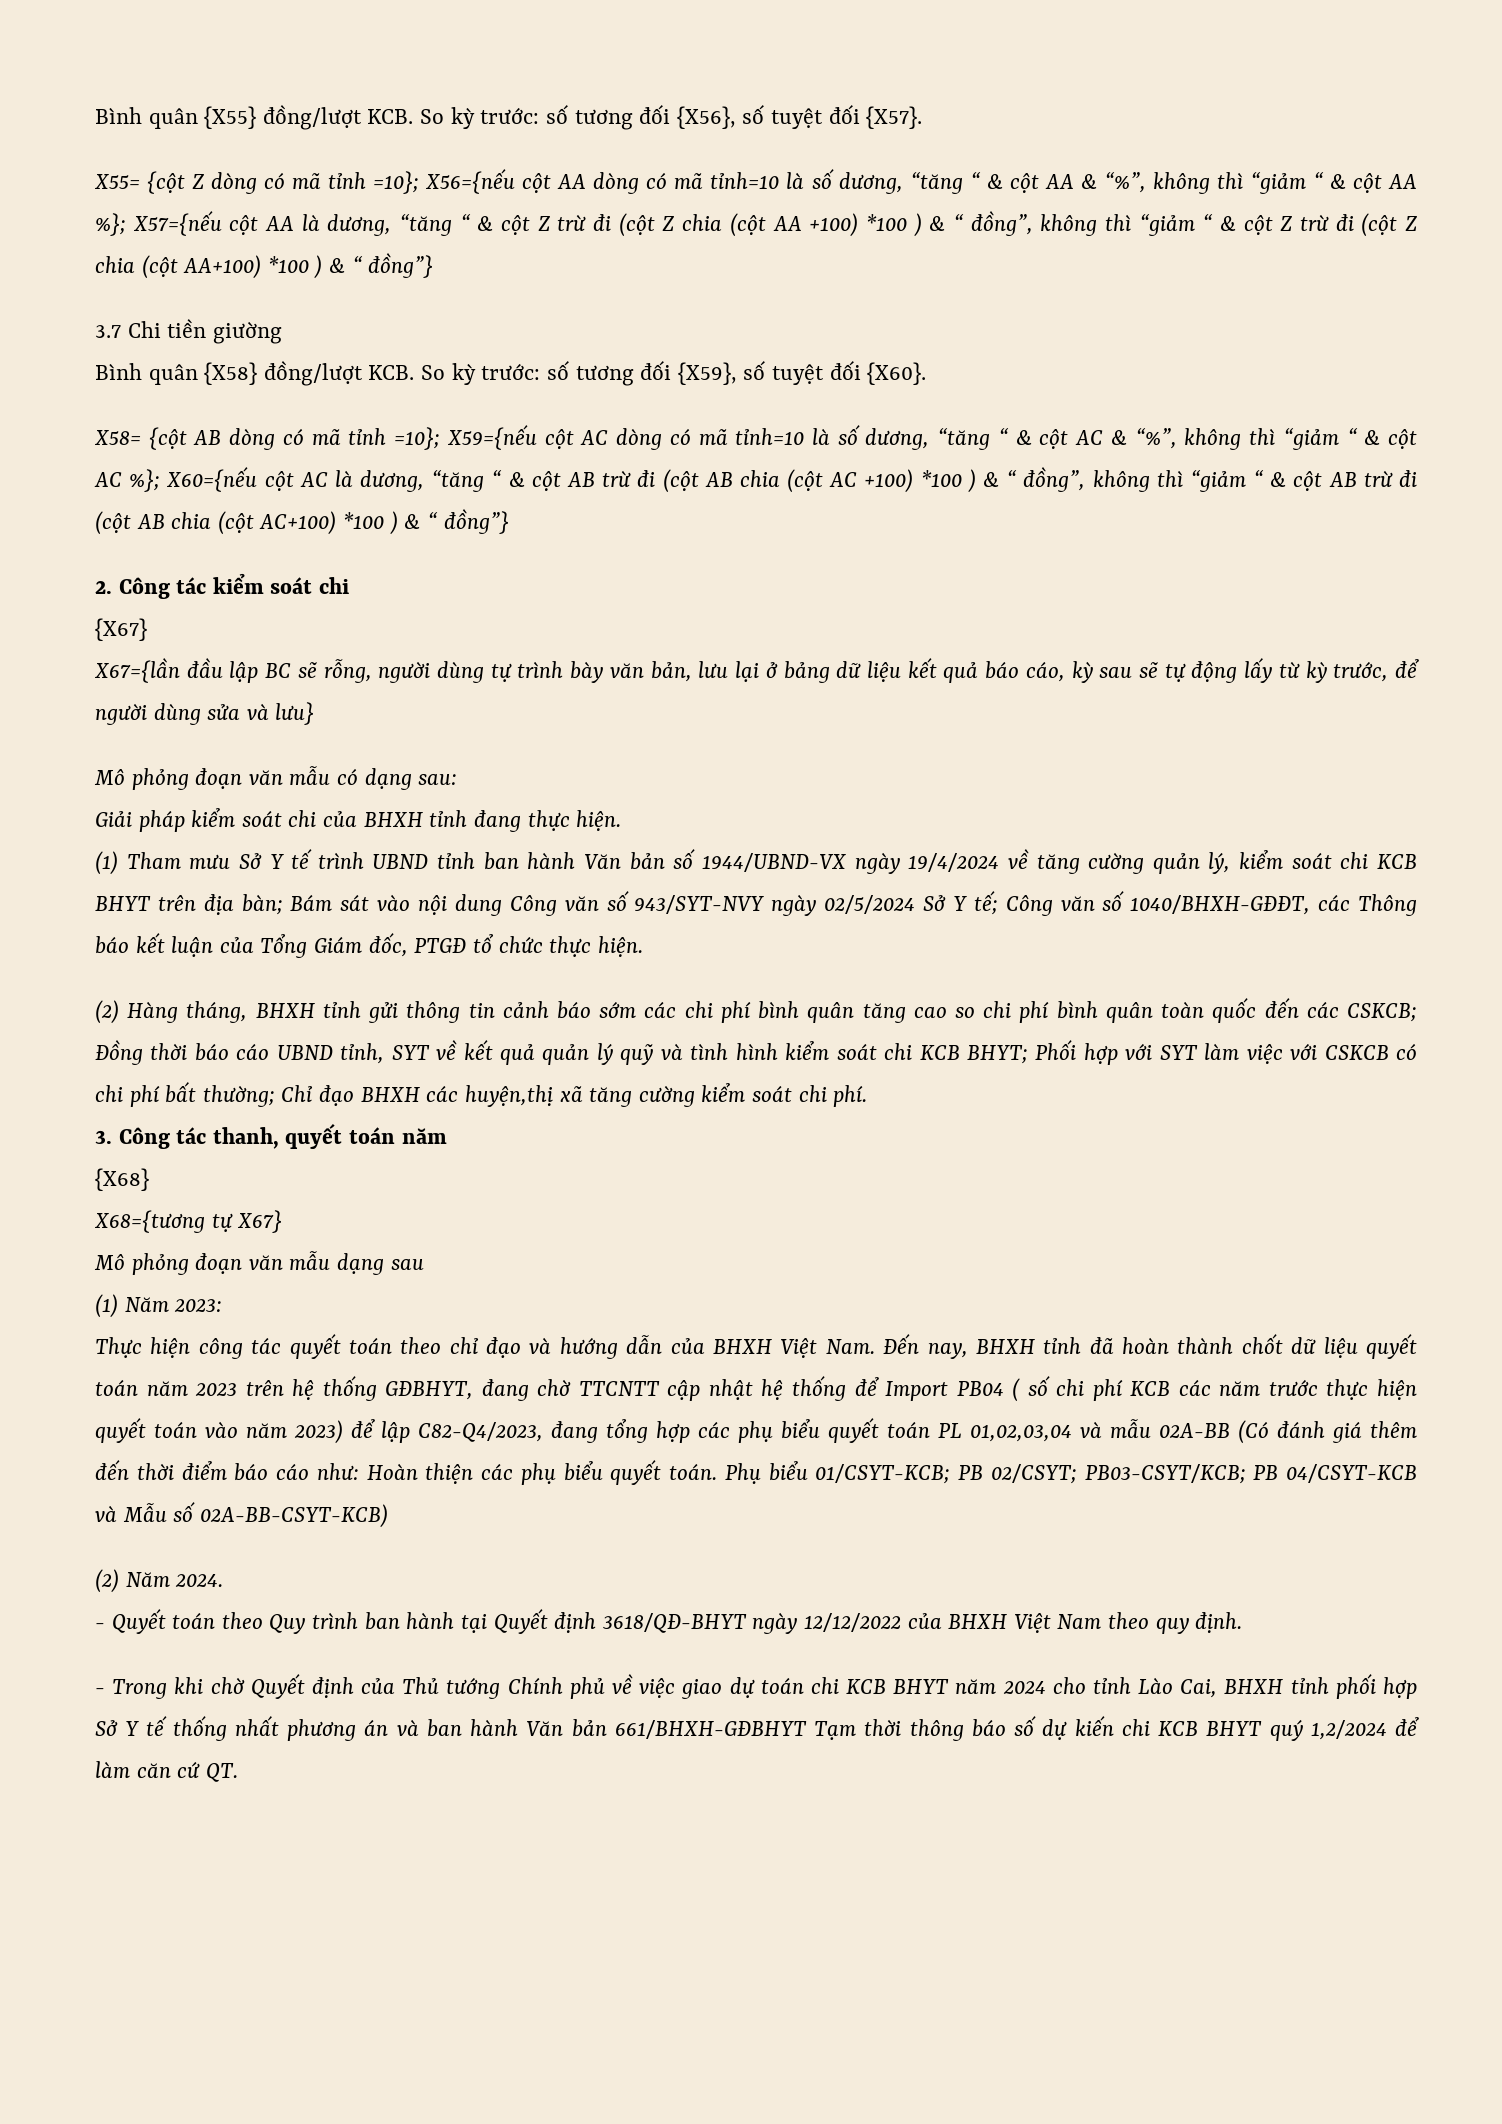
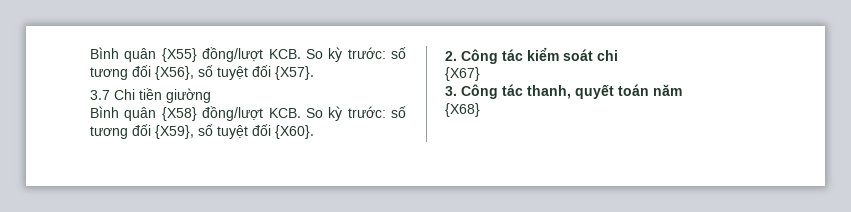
- X55= {cột Z dòng có mã tỉnh =10}; X56={nếu cột AA dòng có mã tỉnh=10 là số dương, “tăng “ & cột AA & “%”, không thì “giảm “ & cột AA %}; X57={nếu cột AA là dương, “tăng “ & cột Z trừ đi (cột Z chia (cột AA +100) *100 ) & “ đồng”, không thì “giảm “ & cột Z trừ đi (cột Z chia (cột AA+100) *100 ) & “ đồng”}
- X58= {cột AB dòng có mã tỉnh =10}; X59={nếu cột AC dòng có mã tỉnh=10 là số dương, “tăng “ & cột AC & “%”, không thì “giảm “ & cột AC %}; X60={nếu cột AC là dương, “tăng “ & cột AB trừ đi (cột AB chia (cột AC +100) *100 ) & “ đồng”, không thì “giảm “ & cột AB trừ đi (cột AB chia (cột AC+100) *100 ) & “ đồng”}
- X67={lần đầu lập BC sẽ rỗng, người dùng tự trình bày văn bản, lưu lại ở bảng dữ liệu kết quả báo cáo, kỳ sau sẽ tự động lấy từ kỳ trước, để người dùng sửa và lưu}
- Mô phỏng đoạn văn mẫu có dạng sau:
- Giải pháp kiểm soát chi của BHXH tỉnh đang thực hiện.
- (1) Tham mưu Sở Y tế trình UBND tỉnh ban hành Văn bản số 1944/UBND-VX ngày 19/4/2024 về tăng cường quản lý, kiểm soát chi KCB BHYT trên địa bàn; Bám sát vào nội dung Công văn số 943/SYT-NVY ngày 02/5/2024 Sở Y tế; Công văn số 1040/BHXH-GĐĐT, các Thông báo kết luận của Tổng Giám đốc, PTGĐ tổ chức thực hiện.
- (2) Hàng tháng, BHXH tỉnh gửi thông tin cảnh báo sớm các chi phí bình quân tăng cao so chi phí bình quân toàn quốc đến các CSKCB; Đồng thời báo cáo UBND tỉnh, SYT về kết quả quản lý quỹ và tình hình kiểm soát chi KCB BHYT; Phối hợp với SYT làm việc với CSKCB có chi phí bất thường; Chỉ đạo BHXH các huyện,thị xã tăng cường kiểm soát chi phí.
- X68={tương tự X67}
- Mô phỏng đoạn văn mẫu dạng sau
- (1) Năm 2023:
- Thực hiện công tác quyết toán theo chỉ đạo và hướng dẫn của BHXH Việt Nam. Đến nay, BHXH tỉnh đã hoàn thành chốt dữ liệu quyết toán năm 2023 trên hệ thống GĐBHYT, đang chờ TTCNTT cập nhật hệ thống để Import PB04 ( số chi phí KCB các năm trước thực hiện quyết toán vào năm 2023) để lập C82-Q4/2023, đang tổng hợp các phụ biểu quyết toán PL 01,02,03,04 và mẫu 02A-BB (Có đánh giá thêm đến thời điểm báo cáo như: Hoàn thiện các phụ biểu quyết toán. Phụ biểu 01/CSYT-KCB; PB 02/CSYT; PB03-CSYT/KCB; PB 04/CSYT-KCB và Mẫu số 02A-BB-CSYT-KCB)
- (2) Năm 2024.
- - Quyết toán theo Quy trình ban hành tại Quyết định 3618/QĐ-BHYT ngày 12/12/2022 của BHXH Việt Nam theo quy định.
- - Trong khi chờ Quyết định của Thủ tướng Chính phủ về việc giao dự toán chi KCB BHYT năm 2024 cho tỉnh Lào Cai, BHXH tỉnh phối hợp Sở Y tế thống nhất phương án và ban hành Văn bản 661/BHXH-GĐBHYT Tạm thời thông báo số dự kiến chi KCB BHYT quý 1,2/2024 để làm căn cứ QT.

